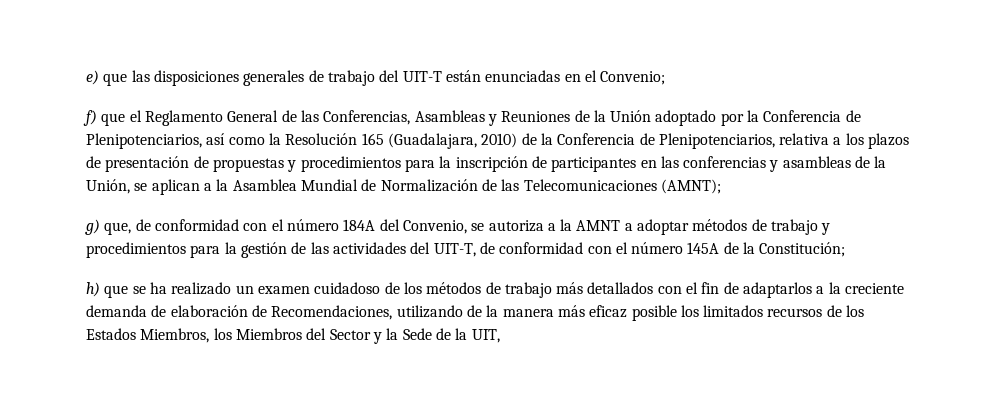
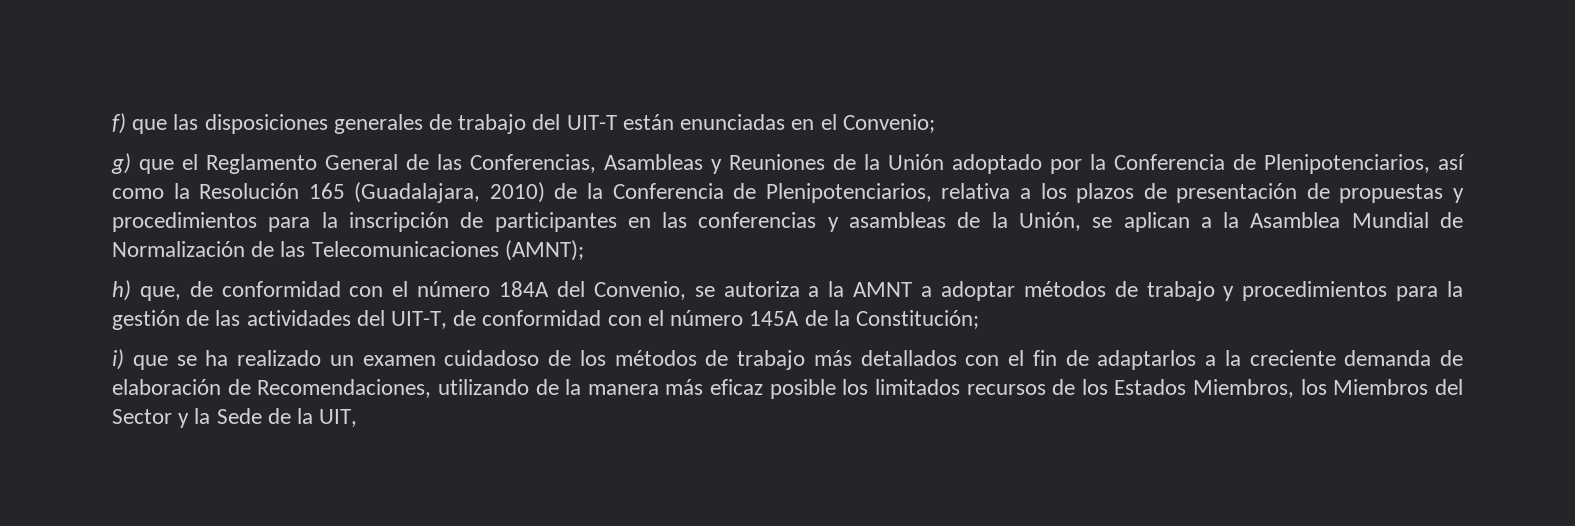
- e) que las disposiciones generales de trabajo del UIT-T están enunciadas en el Convenio;
+ f) que las disposiciones generales de trabajo del UIT-T están enunciadas en el Convenio;
- f) que el Reglamento General de las Conferencias, Asambleas y Reuniones de la Unión adoptado por la Conferencia de Plenipotenciarios, así como la Resolución 165 (Guadalajara, 2010) de la Conferencia de Plenipotenciarios, relativa a los plazos de presentación de propuestas y procedimientos para la inscripción de participantes en las conferencias y asambleas de la Unión, se aplican a la Asamblea Mundial de Normalización de las Telecomunicaciones (AMNT);
+ g) que el Reglamento General de las Conferencias, Asambleas y Reuniones de la Unión adoptado por la Conferencia de Plenipotenciarios, así como la Resolución 165 (Guadalajara, 2010) de la Conferencia de Plenipotenciarios, relativa a los plazos de presentación de propuestas y procedimientos para la inscripción de participantes en las conferencias y asambleas de la Unión, se aplican a la Asamblea Mundial de Normalización de las Telecomunicaciones (AMNT);
- g) que, de conformidad con el número 184A del Convenio, se autoriza a la AMNT a adoptar métodos de trabajo y procedimientos para la gestión de las actividades del UIT-T, de conformidad con el número 145A de la Constitución;
+ h) que, de conformidad con el número 184A del Convenio, se autoriza a la AMNT a adoptar métodos de trabajo y procedimientos para la gestión de las actividades del UIT-T, de conformidad con el número 145A de la Constitución;
- h) que se ha realizado un examen cuidadoso de los métodos de trabajo más detallados con el fin de adaptarlos a la creciente demanda de elaboración de Recomendaciones, utilizando de la manera más eficaz posible los limitados recursos de los Estados Miembros, los Miembros del Sector y la Sede de la UIT,
+ i) que se ha realizado un examen cuidadoso de los métodos de trabajo más detallados con el fin de adaptarlos a la creciente demanda de elaboración de Recomendaciones, utilizando de la manera más eficaz posible los limitados recursos de los Estados Miembros, los Miembros del Sector y la Sede de la UIT,

